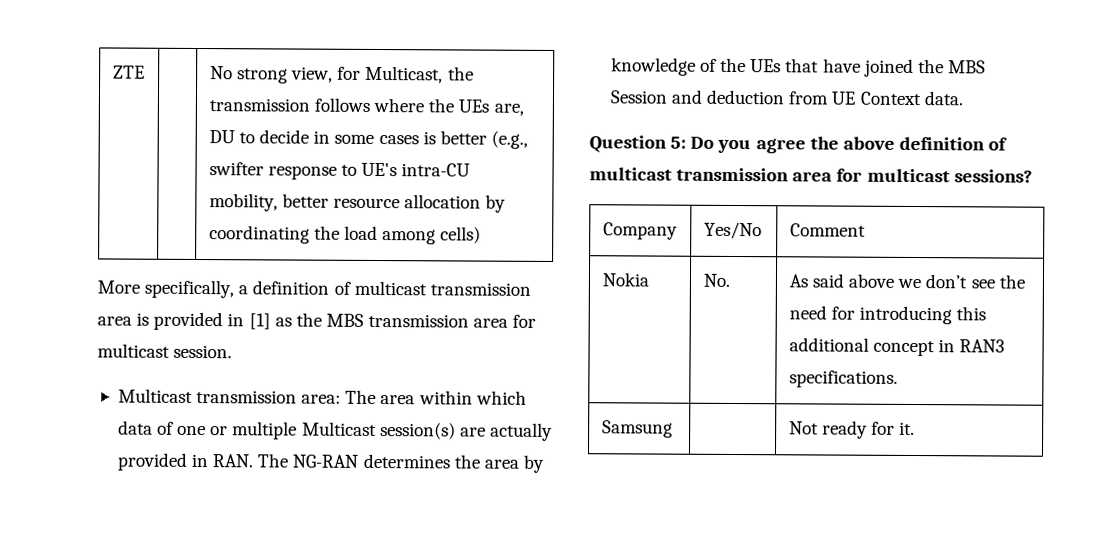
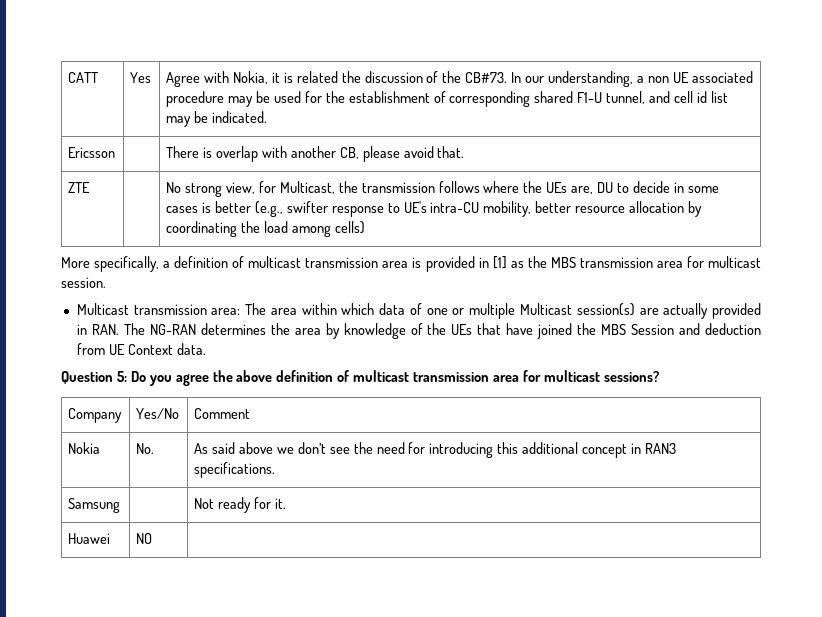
+ CATT | Yes | Agree with Nokia, it is related the discussion of the CB#73. In our understanding, a non UE associated procedure may be used for the establishment of corresponding shared F1-U tunnel, and cell id list may be indicated.
+ Ericsson | | There is overlap with another CB, please avoid that.
+ Huawei | NO |

